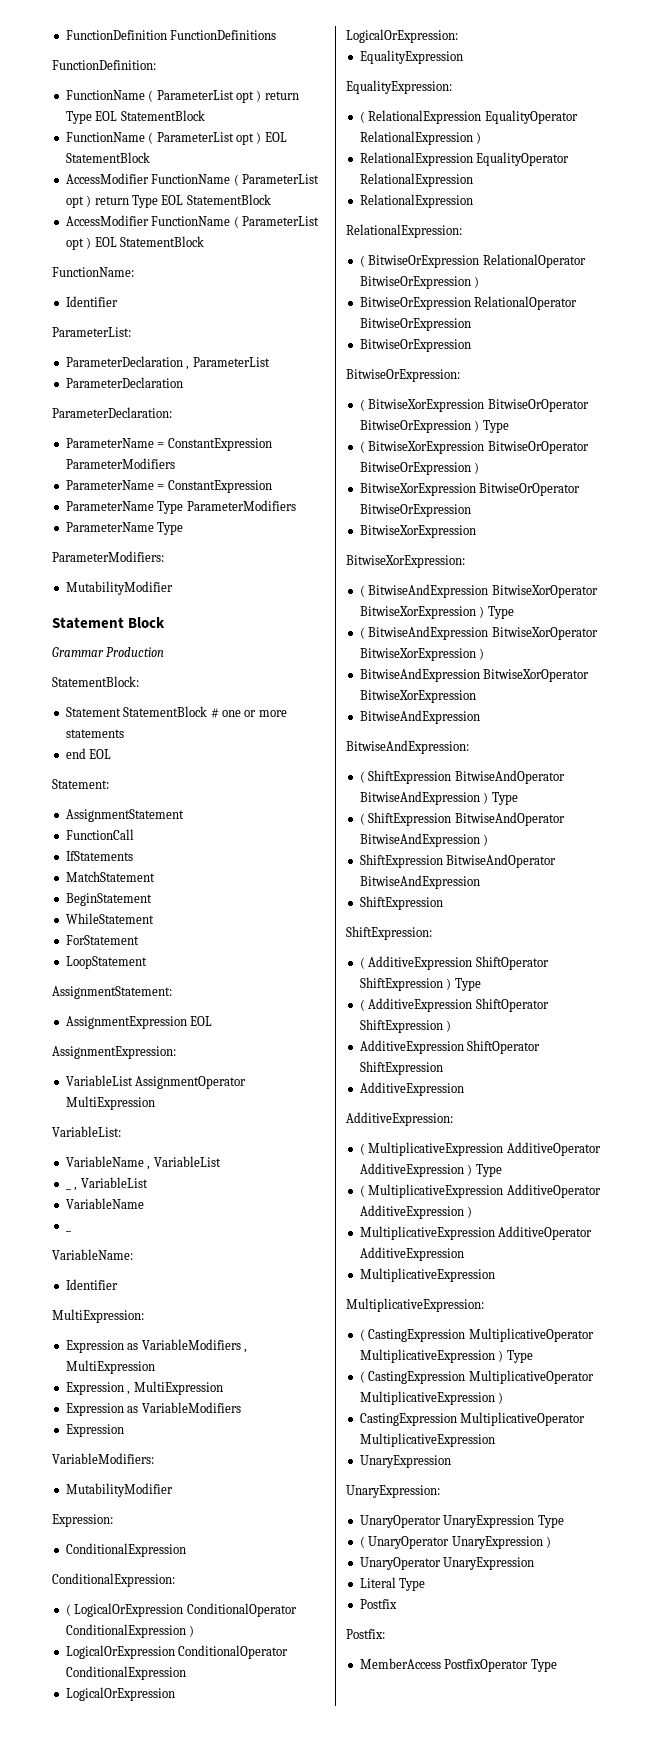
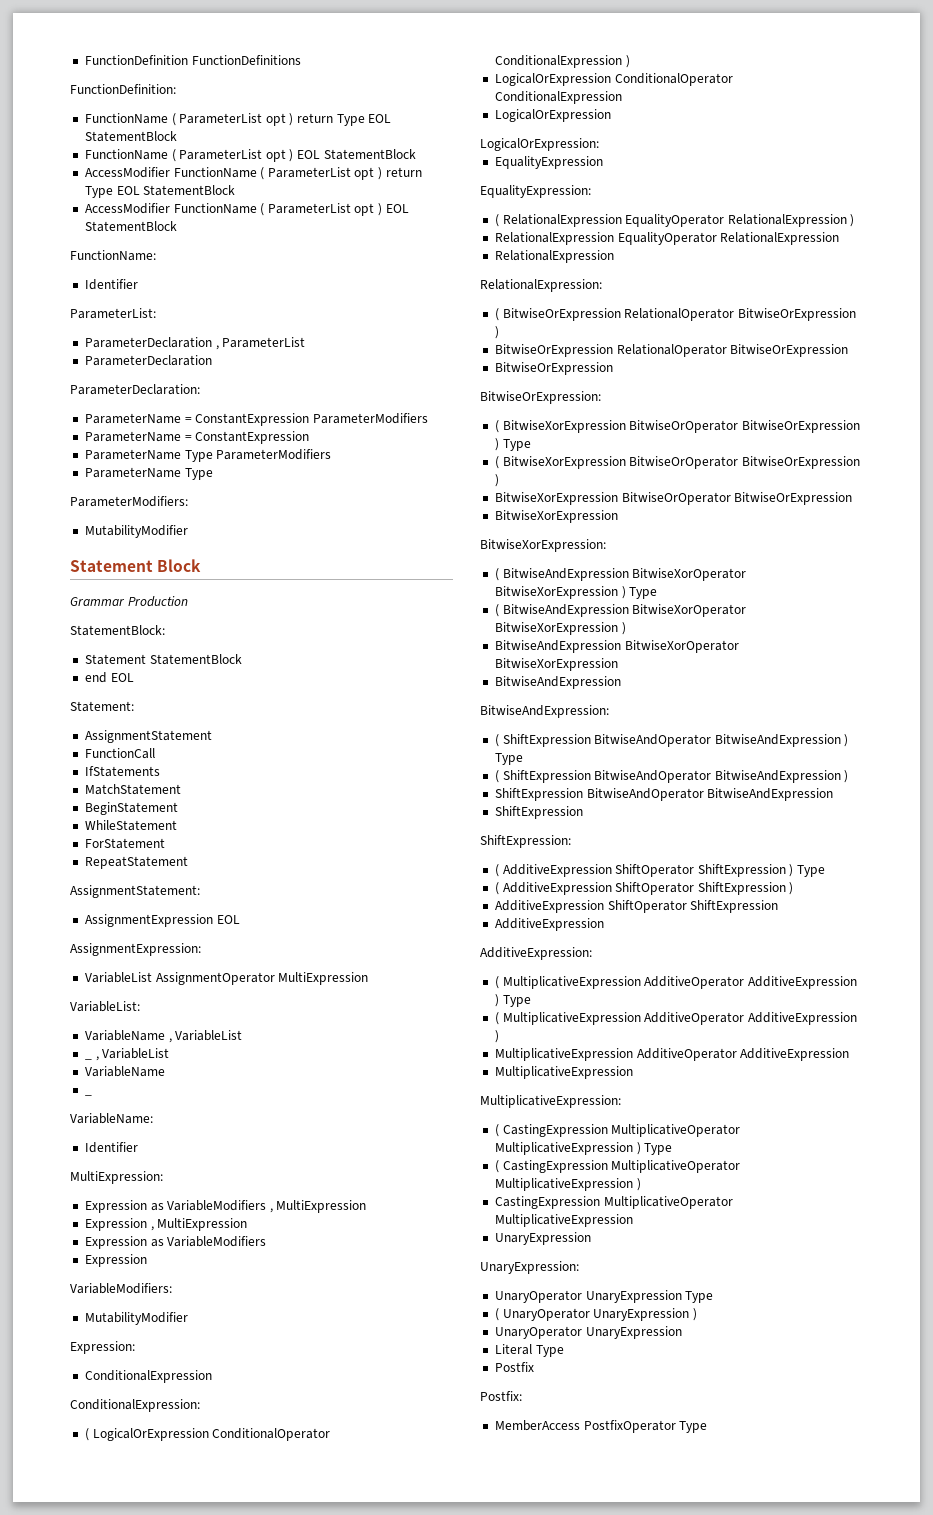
- Statement StatementBlock # one or more statements
+ Statement StatementBlock
- LoopStatement
+ RepeatStatement

